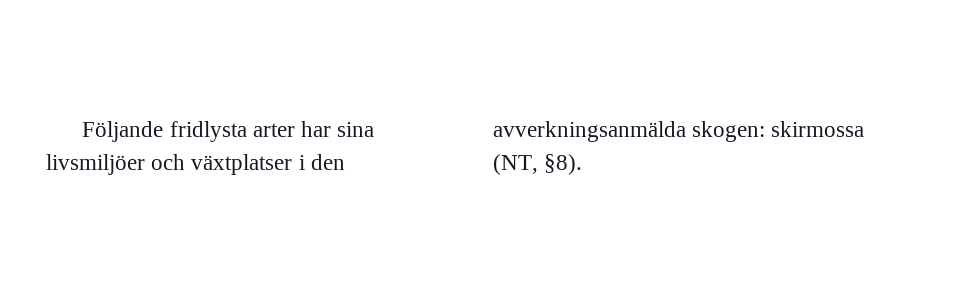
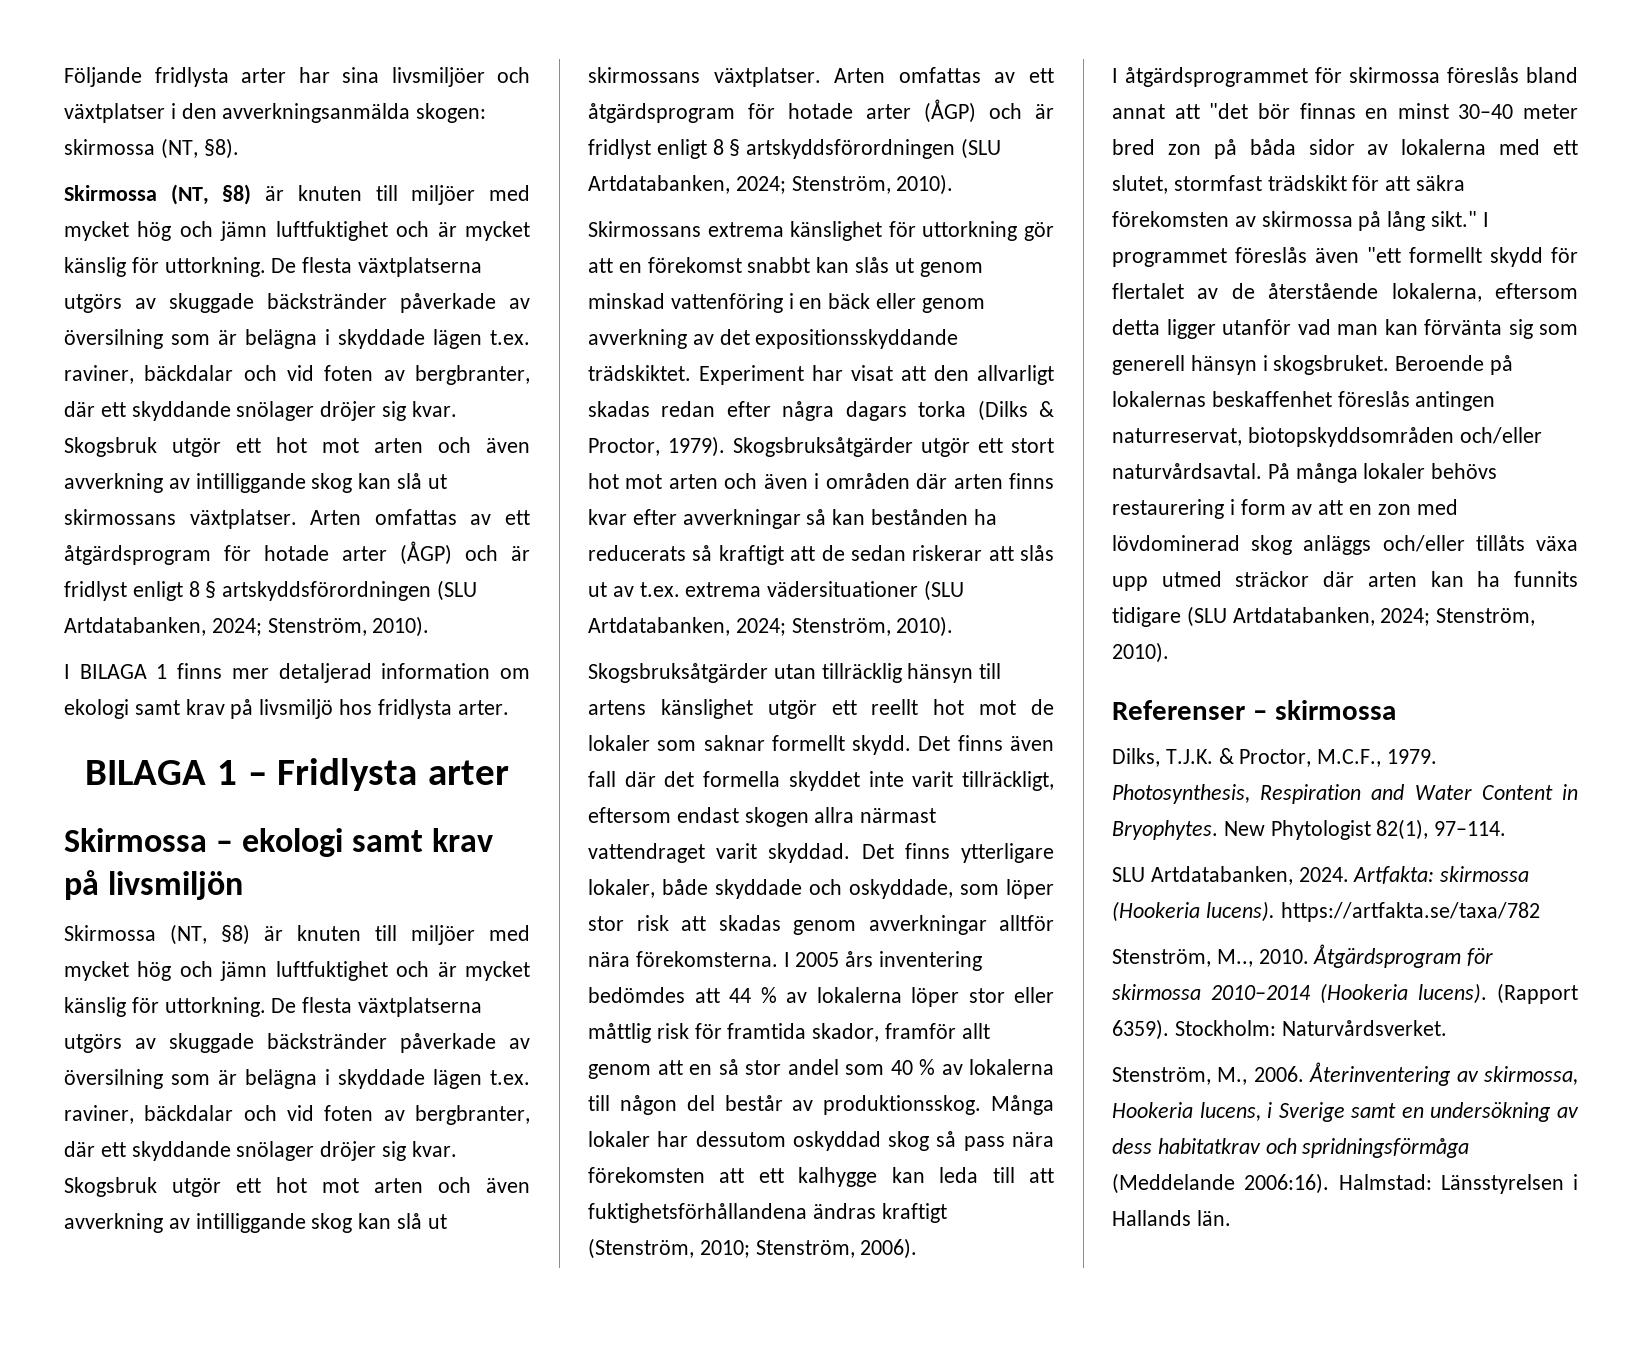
  Följande fridlysta arter har sina livsmiljöer och växtplatser i den avverkningsanmälda skogen: skirmossa (NT, §8).
+ Skirmossa (NT, §8) är knuten till miljöer med mycket hög och jämn luftfuktighet och är mycket känslig för uttorkning. De flesta växtplatserna utgörs av skuggade bäckstränder påverkade av översilning som är belägna i skyddade lägen t.ex. raviner, bäckdalar och vid foten av bergbranter, där ett skyddande snölager dröjer sig kvar. Skogsbruk utgör ett hot mot arten och även avverkning av intilliggande skog kan slå ut skirmossans växtplatser. Arten omfattas av ett åtgärdsprogram för hotade arter (ÅGP) och är fridlyst enligt 8 § artskyddsförordningen (SLU Artdatabanken, 2024; Stenström, 2010).
+ I BILAGA 1 finns mer detaljerad information om ekologi samt krav på livsmiljö hos fridlysta arter.
+ BILAGA 1 – Fridlysta arter
+ Skirmossa – ekologi samt krav på livsmiljön
+ Skirmossa (NT, §8) är knuten till miljöer med mycket hög och jämn luftfuktighet och är mycket känslig för uttorkning. De flesta växtplatserna utgörs av skuggade bäckstränder påverkade av översilning som är belägna i skyddade lägen t.ex. raviner, bäckdalar och vid foten av bergbranter, där ett skyddande snölager dröjer sig kvar. Skogsbruk utgör ett hot mot arten och även avverkning av intilliggande skog kan slå ut skirmossans växtplatser. Arten omfattas av ett åtgärdsprogram för hotade arter (ÅGP) och är fridlyst enligt 8 § artskyddsförordningen (SLU Artdatabanken, 2024; Stenström, 2010).
+ Skirmossans extrema känslighet för uttorkning gör att en förekomst snabbt kan slås ut genom minskad vattenföring i en bäck eller genom avverkning av det expositionsskyddande trädskiktet. Experiment har visat att den allvarligt skadas redan efter några dagars torka (Dilks & Proctor, 1979). Skogsbruksåtgärder utgör ett stort hot mot arten och även i områden där arten finns kvar efter avverkningar så kan bestånden ha reducerats så kraftigt att de sedan riskerar att slås ut av t.ex. extrema vädersituationer (SLU Artdatabanken, 2024; Stenström, 2010).
+ Skogsbruksåtgärder utan tillräcklig hänsyn till artens känslighet utgör ett reellt hot mot de lokaler som saknar formellt skydd. Det finns även fall där det formella skyddet inte varit tillräckligt, eftersom endast skogen allra närmast vattendraget varit skyddad. Det finns ytterligare lokaler, både skyddade och oskyddade, som löper stor risk att skadas genom avverkningar alltför nära förekomsterna. I 2005 års inventering bedömdes att 44 % av lokalerna löper stor eller måttlig risk för framtida skador, framför allt genom att en så stor andel som 40 % av lokalerna till någon del består av produktionsskog. Många lokaler har dessutom oskyddad skog så pass nära förekomsten att ett kalhygge kan leda till att fuktighetsförhållandena ändras kraftigt (Stenström, 2010; Stenström, 2006).
+ I åtgärdsprogrammet för skirmossa föreslås bland annat att "det bör finnas en minst 30–40 meter bred zon på båda sidor av lokalerna med ett slutet, stormfast trädskikt för att säkra förekomsten av skirmossa på lång sikt." I programmet föreslås även "ett formellt skydd för flertalet av de återstående lokalerna, eftersom detta ligger utanför vad man kan förvänta sig som generell hänsyn i skogsbruket. Beroende på lokalernas beskaffenhet föreslås antingen naturreservat, biotopskyddsområden och/eller naturvårdsavtal. På många lokaler behövs restaurering i form av att en zon med lövdominerad skog anläggs och/eller tillåts växa upp utmed sträckor där arten kan ha funnits tidigare (SLU Artdatabanken, 2024; Stenström, 2010).
+ Referenser – skirmossa
+ Dilks, T.J.K. & Proctor, M.C.F., 1979. Photosynthesis, Respiration and Water Content in Bryophytes. New Phytologist 82(1), 97–114.
+ SLU Artdatabanken, 2024. Artfakta: skirmossa (Hookeria lucens). https://artfakta.se/taxa/782
+ Stenström, M.., 2010. Åtgärdsprogram för skirmossa 2010–2014 (Hookeria lucens). (Rapport 6359). Stockholm: Naturvårdsverket.
+ Stenström, M., 2006. Återinventering av skirmossa, Hookeria lucens, i Sverige samt en undersökning av dess habitatkrav och spridningsförmåga (Meddelande 2006:16). Halmstad: Länsstyrelsen i Hallands län.

